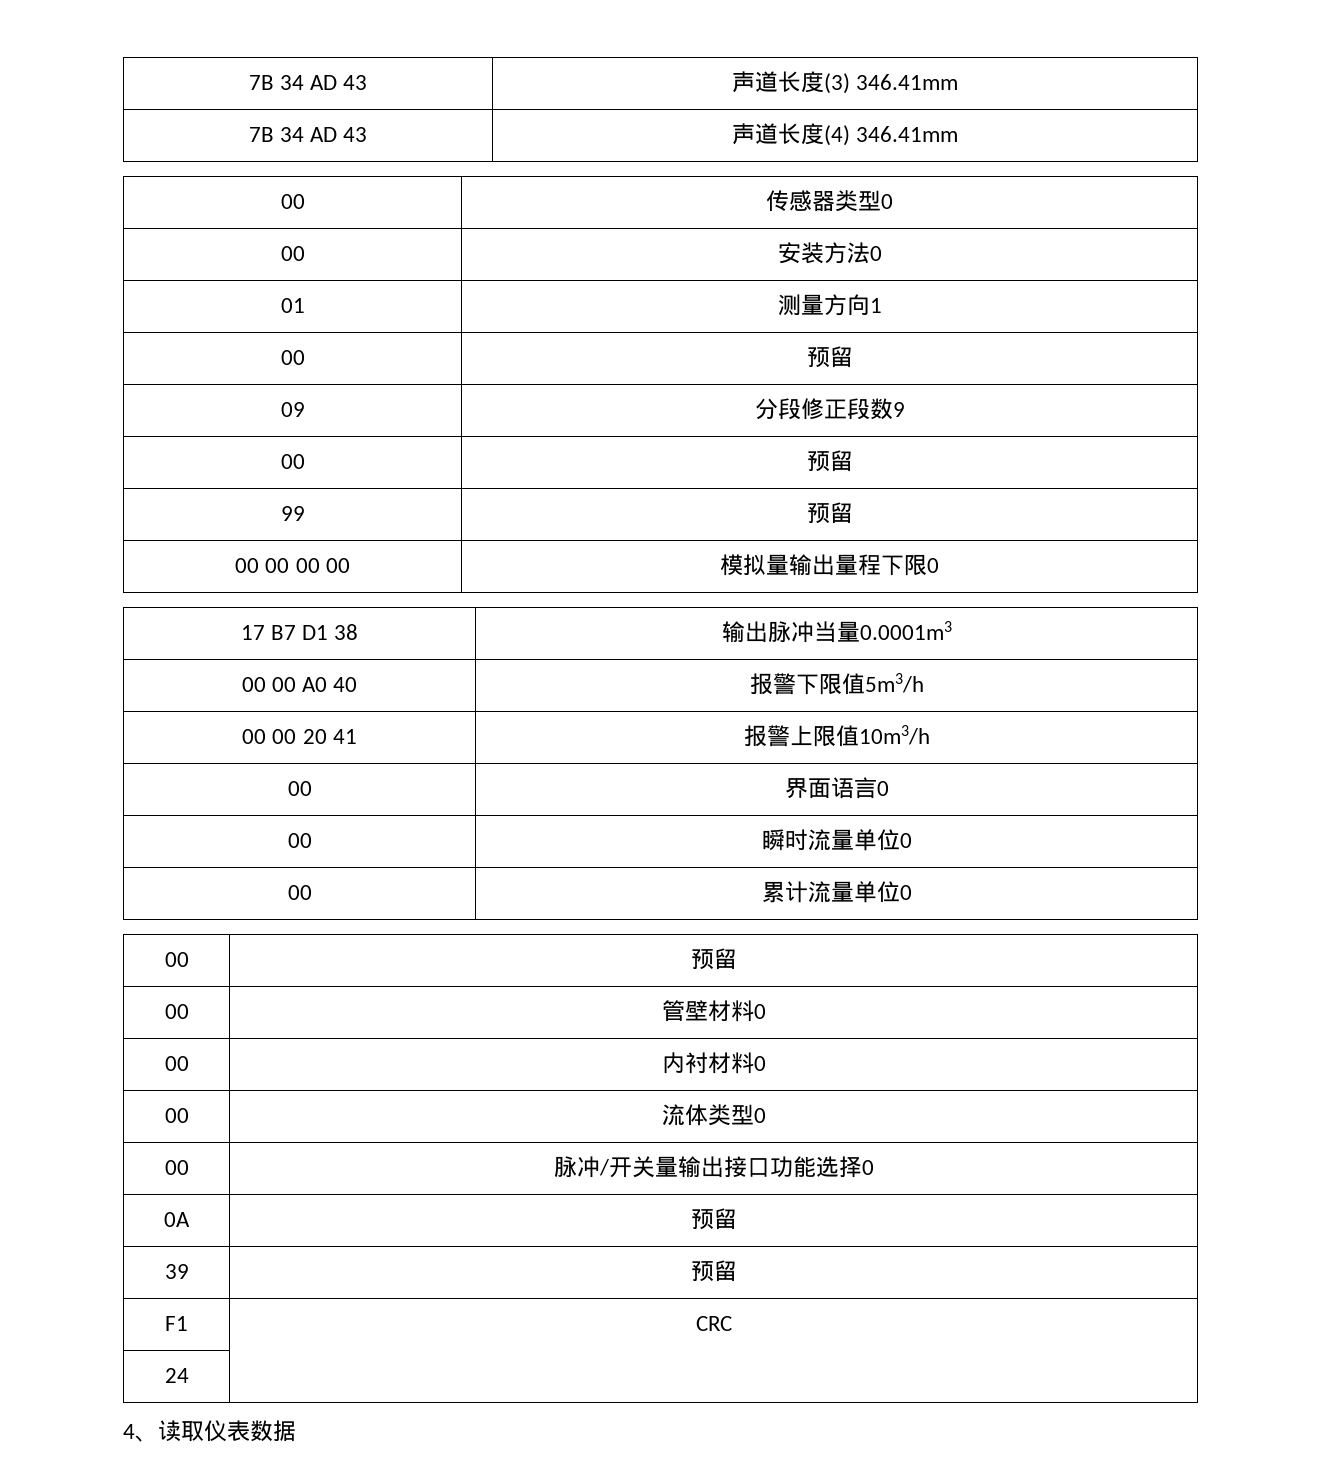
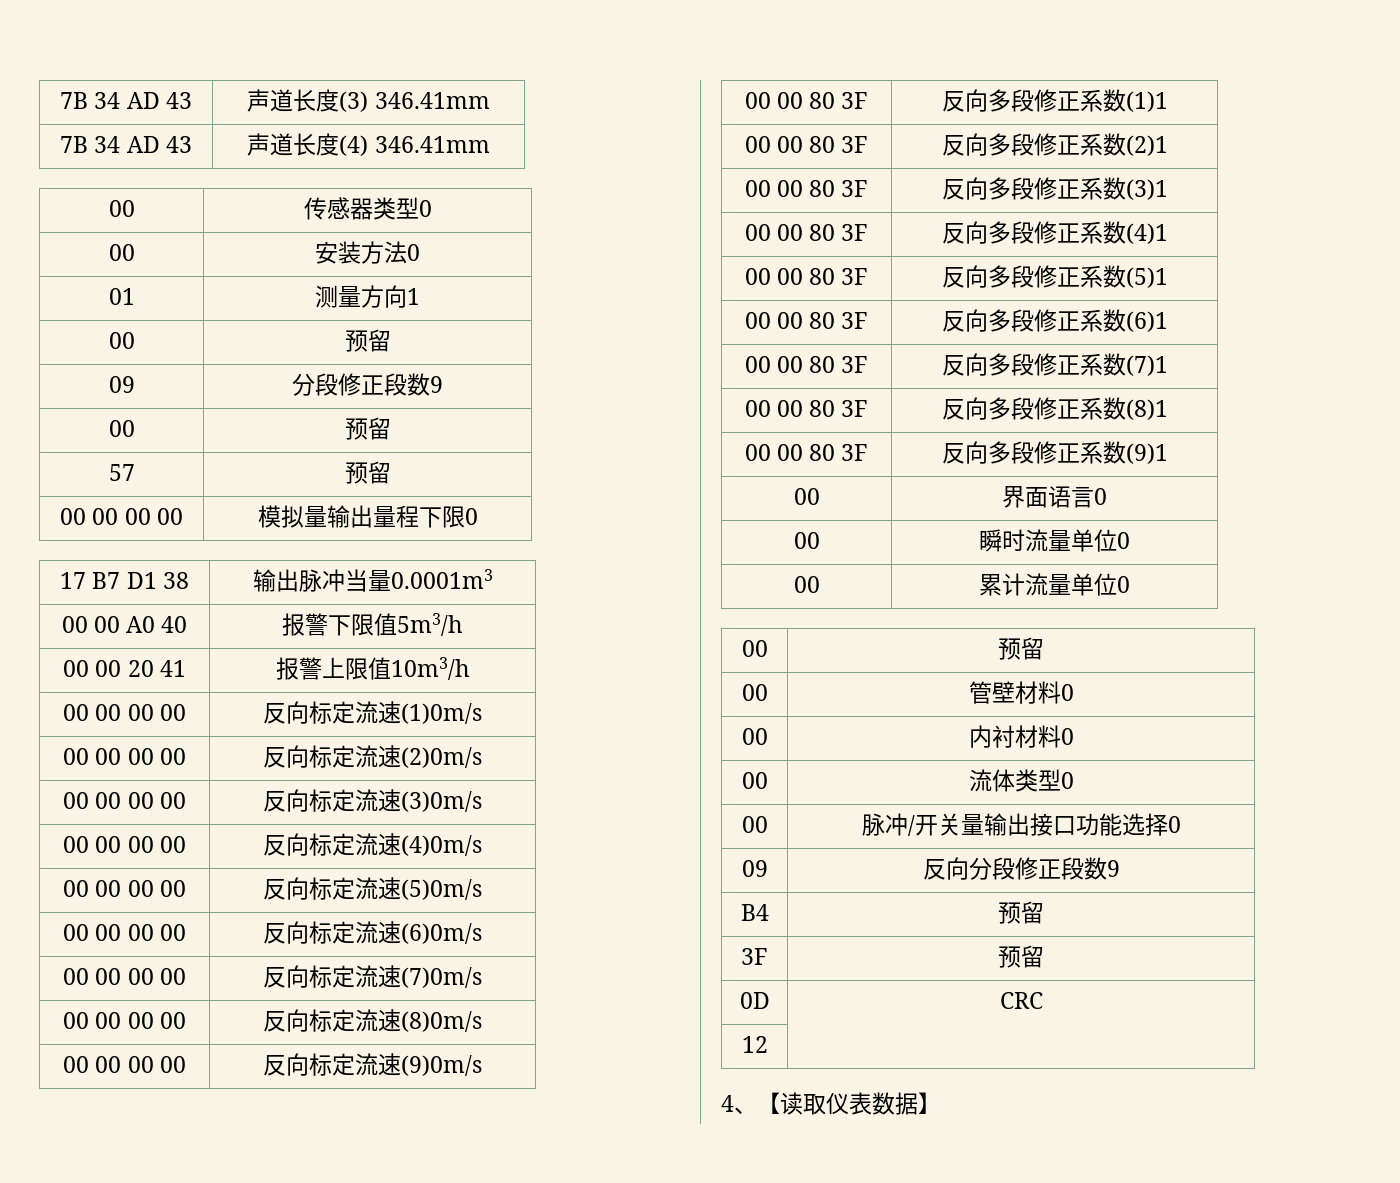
- 99 | 预留
+ 57 | 预留
+ 00 00 00 00 | 反向标定流速(1)0m/s
+ 00 00 00 00 | 反向标定流速(2)0m/s
+ 00 00 00 00 | 反向标定流速(3)0m/s
+ 00 00 00 00 | 反向标定流速(4)0m/s
+ 00 00 00 00 | 反向标定流速(5)0m/s
+ 00 00 00 00 | 反向标定流速(6)0m/s
+ 00 00 00 00 | 反向标定流速(7)0m/s
+ 00 00 00 00 | 反向标定流速(8)0m/s
+ 00 00 00 00 | 反向标定流速(9)0m/s
+ 00 00 80 3F | 反向多段修正系数(1)1
+ 00 00 80 3F | 反向多段修正系数(2)1
+ 00 00 80 3F | 反向多段修正系数(3)1
+ 00 00 80 3F | 反向多段修正系数(4)1
+ 00 00 80 3F | 反向多段修正系数(5)1
+ 00 00 80 3F | 反向多段修正系数(6)1
+ 00 00 80 3F | 反向多段修正系数(7)1
+ 00 00 80 3F | 反向多段修正系数(8)1
+ 00 00 80 3F | 反向多段修正系数(9)1
- 0A | 预留
- 39 | 预留
- F1 | CRC
+ 09 | 反向分段修正段数9
+ B4 | 预留
+ 3F | 预留
+ 0D | CRC
- 24 |
+ 12 |
- 4、读取仪表数据
+ 4、【读取仪表数据】

